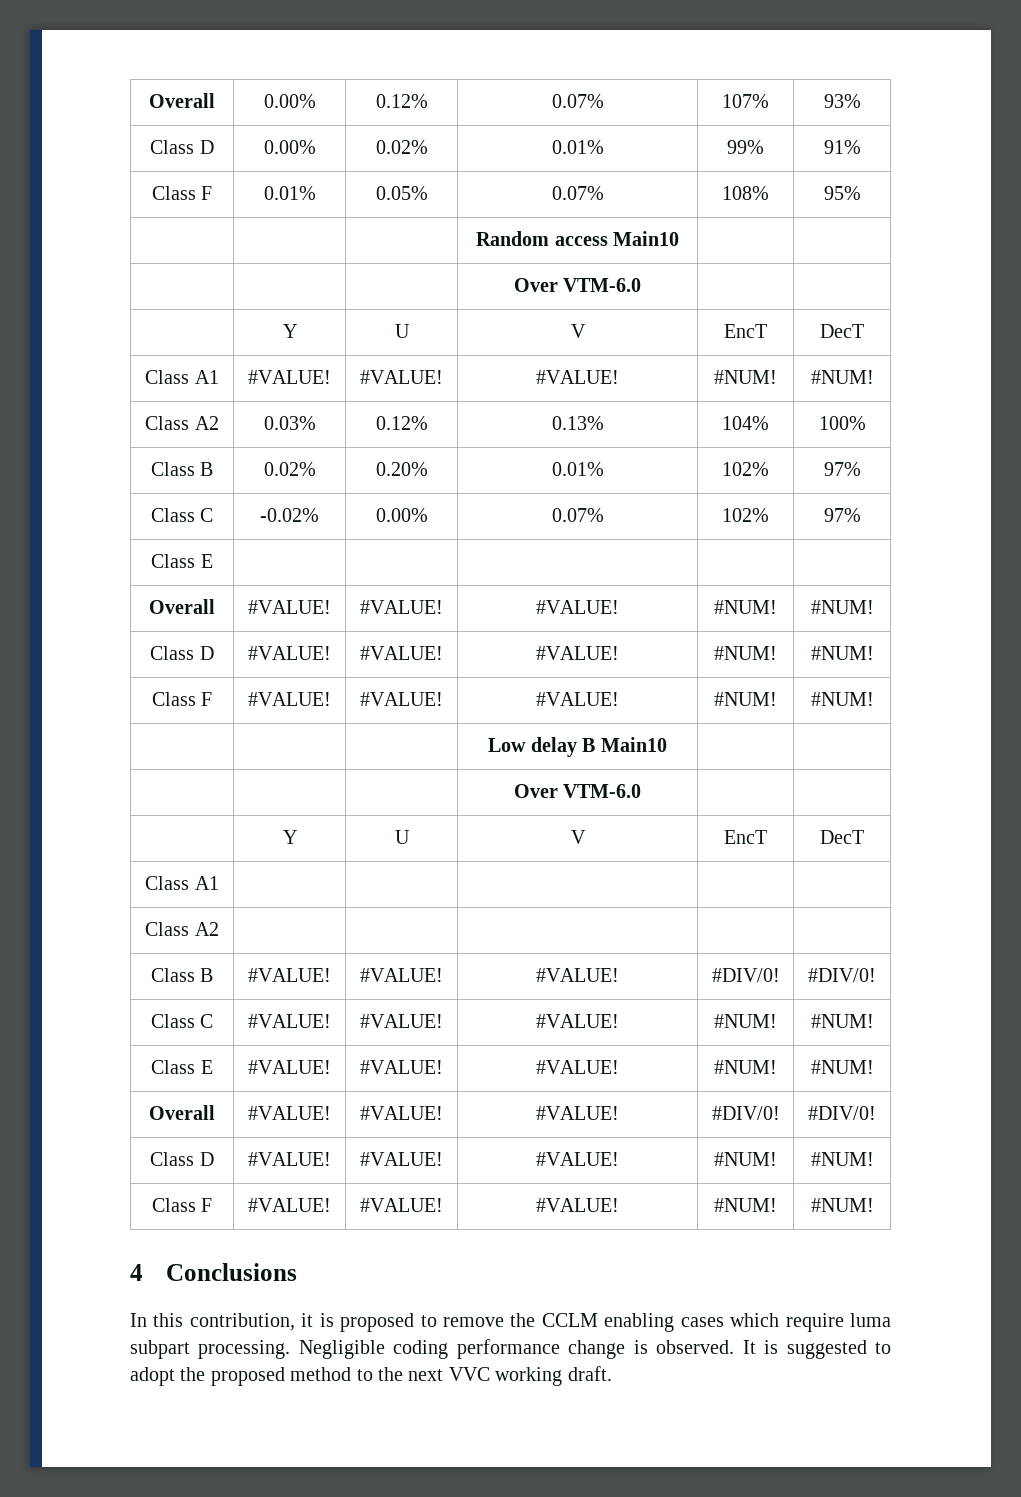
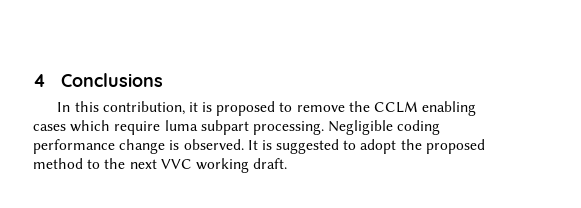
- Overall | 0.00% | 0.12% | 0.07% | 107% | 93%
- Class D | 0.00% | 0.02% | 0.01% | 99% | 91%
- Class F | 0.01% | 0.05% | 0.07% | 108% | 95%
- | | | Random access Main10 | |
- | | | Over VTM-6.0 | |
- | Y | U | V | EncT | DecT
- Class A1 | #VALUE! | #VALUE! | #VALUE! | #NUM! | #NUM!
- Class A2 | 0.03% | 0.12% | 0.13% | 104% | 100%
- Class B | 0.02% | 0.20% | 0.01% | 102% | 97%
- Class C | -0.02% | 0.00% | 0.07% | 102% | 97%
- Class E | | | | |
- Overall | #VALUE! | #VALUE! | #VALUE! | #NUM! | #NUM!
- Class D | #VALUE! | #VALUE! | #VALUE! | #NUM! | #NUM!
- Class F | #VALUE! | #VALUE! | #VALUE! | #NUM! | #NUM!
- | | | Low delay B Main10 | |
- | | | Over VTM-6.0 | |
- | Y | U | V | EncT | DecT
- Class A1 | | | | |
- Class A2 | | | | |
- Class B | #VALUE! | #VALUE! | #VALUE! | #DIV/0! | #DIV/0!
- Class C | #VALUE! | #VALUE! | #VALUE! | #NUM! | #NUM!
- Class E | #VALUE! | #VALUE! | #VALUE! | #NUM! | #NUM!
- Overall | #VALUE! | #VALUE! | #VALUE! | #DIV/0! | #DIV/0!
- Class D | #VALUE! | #VALUE! | #VALUE! | #NUM! | #NUM!
- Class F | #VALUE! | #VALUE! | #VALUE! | #NUM! | #NUM!

